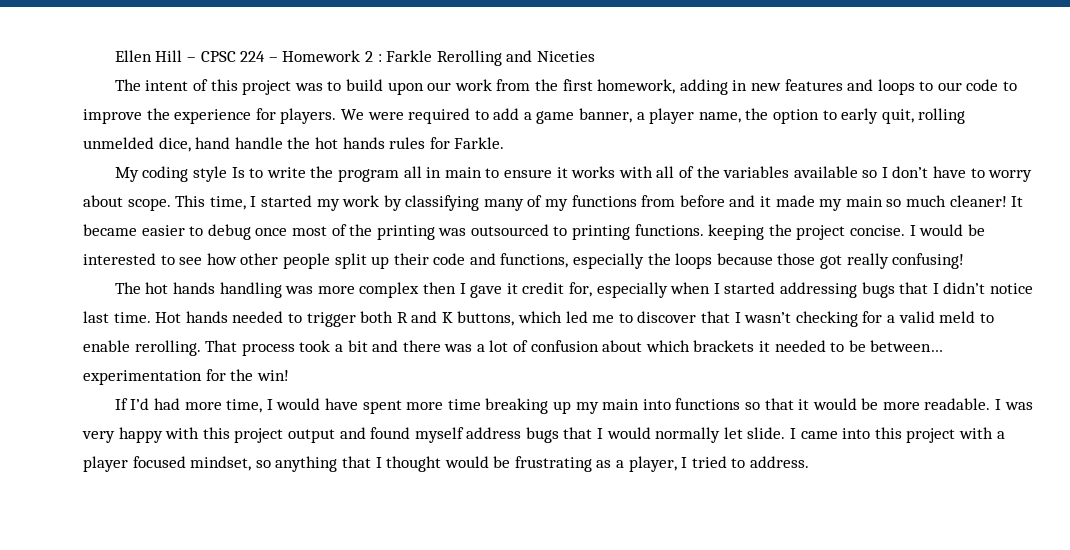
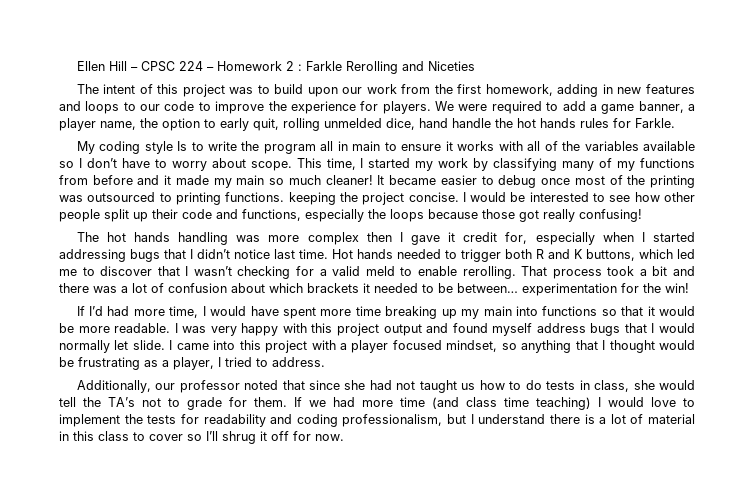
+ Additionally, our professor noted that since she had not taught us how to do tests in class, she would tell the TA’s not to grade for them. If we had more time (and class time teaching) I would love to implement the tests for readability and coding professionalism, but I understand there is a lot of material in this class to cover so I’ll shrug it off for now.

